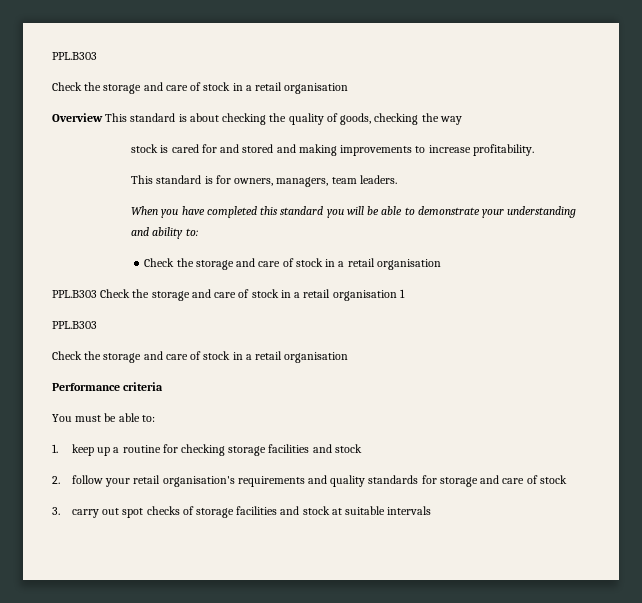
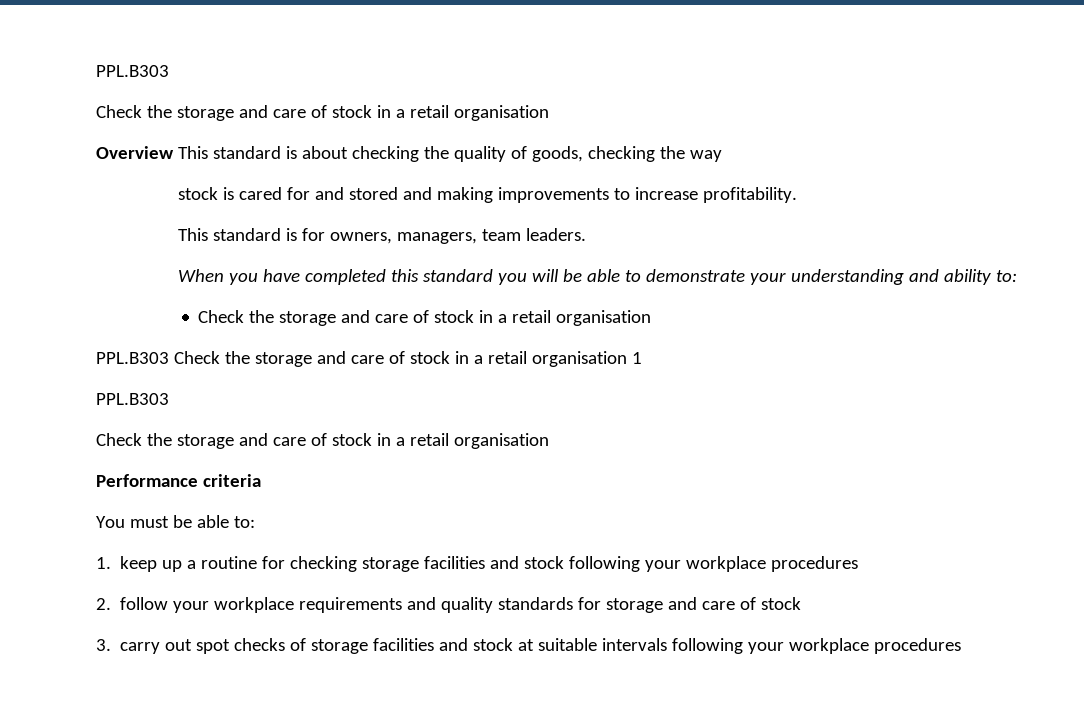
- 1. keep up a routine for checking storage facilities and stock
+ 1. keep up a routine for checking storage facilities and stock following your workplace procedures
- 2. follow your retail organisation's requirements and quality standards for storage and care of stock
+ 2. follow your workplace requirements and quality standards for storage and care of stock
- 3. carry out spot checks of storage facilities and stock at suitable intervals
+ 3. carry out spot checks of storage facilities and stock at suitable intervals following your workplace procedures

